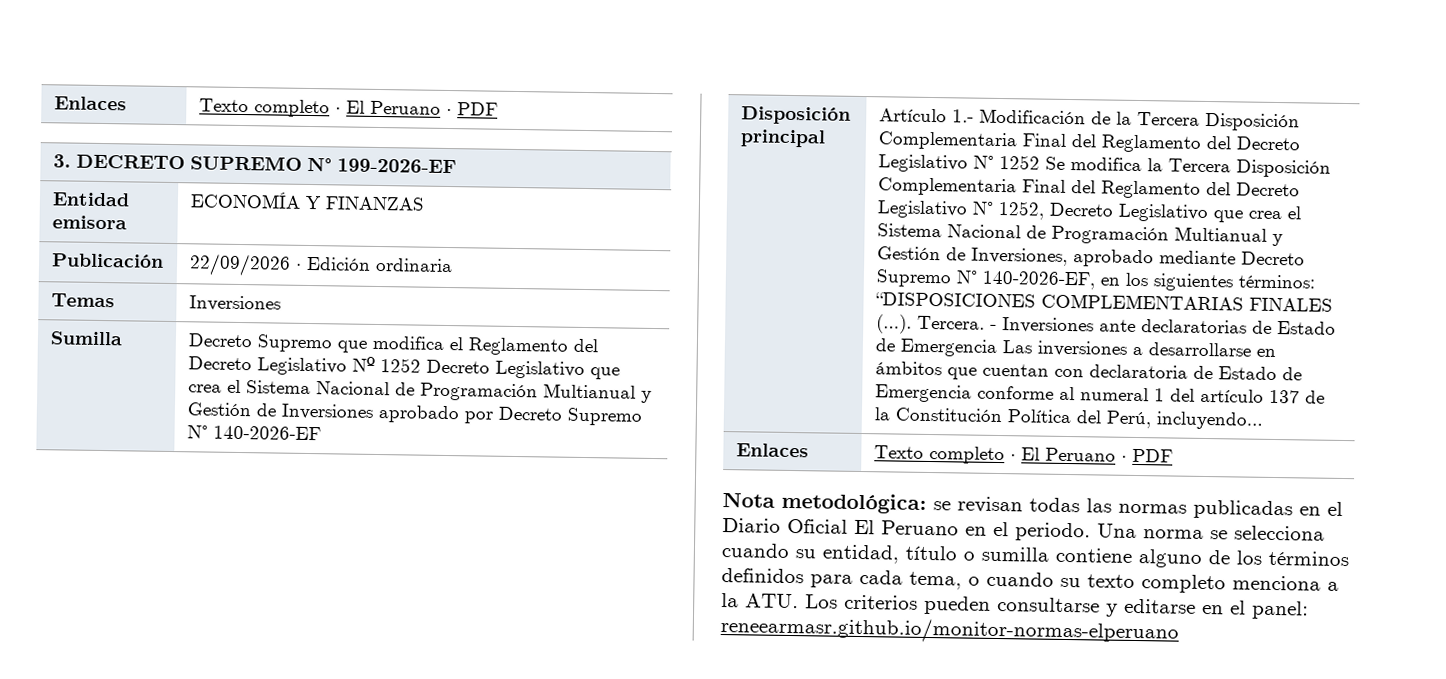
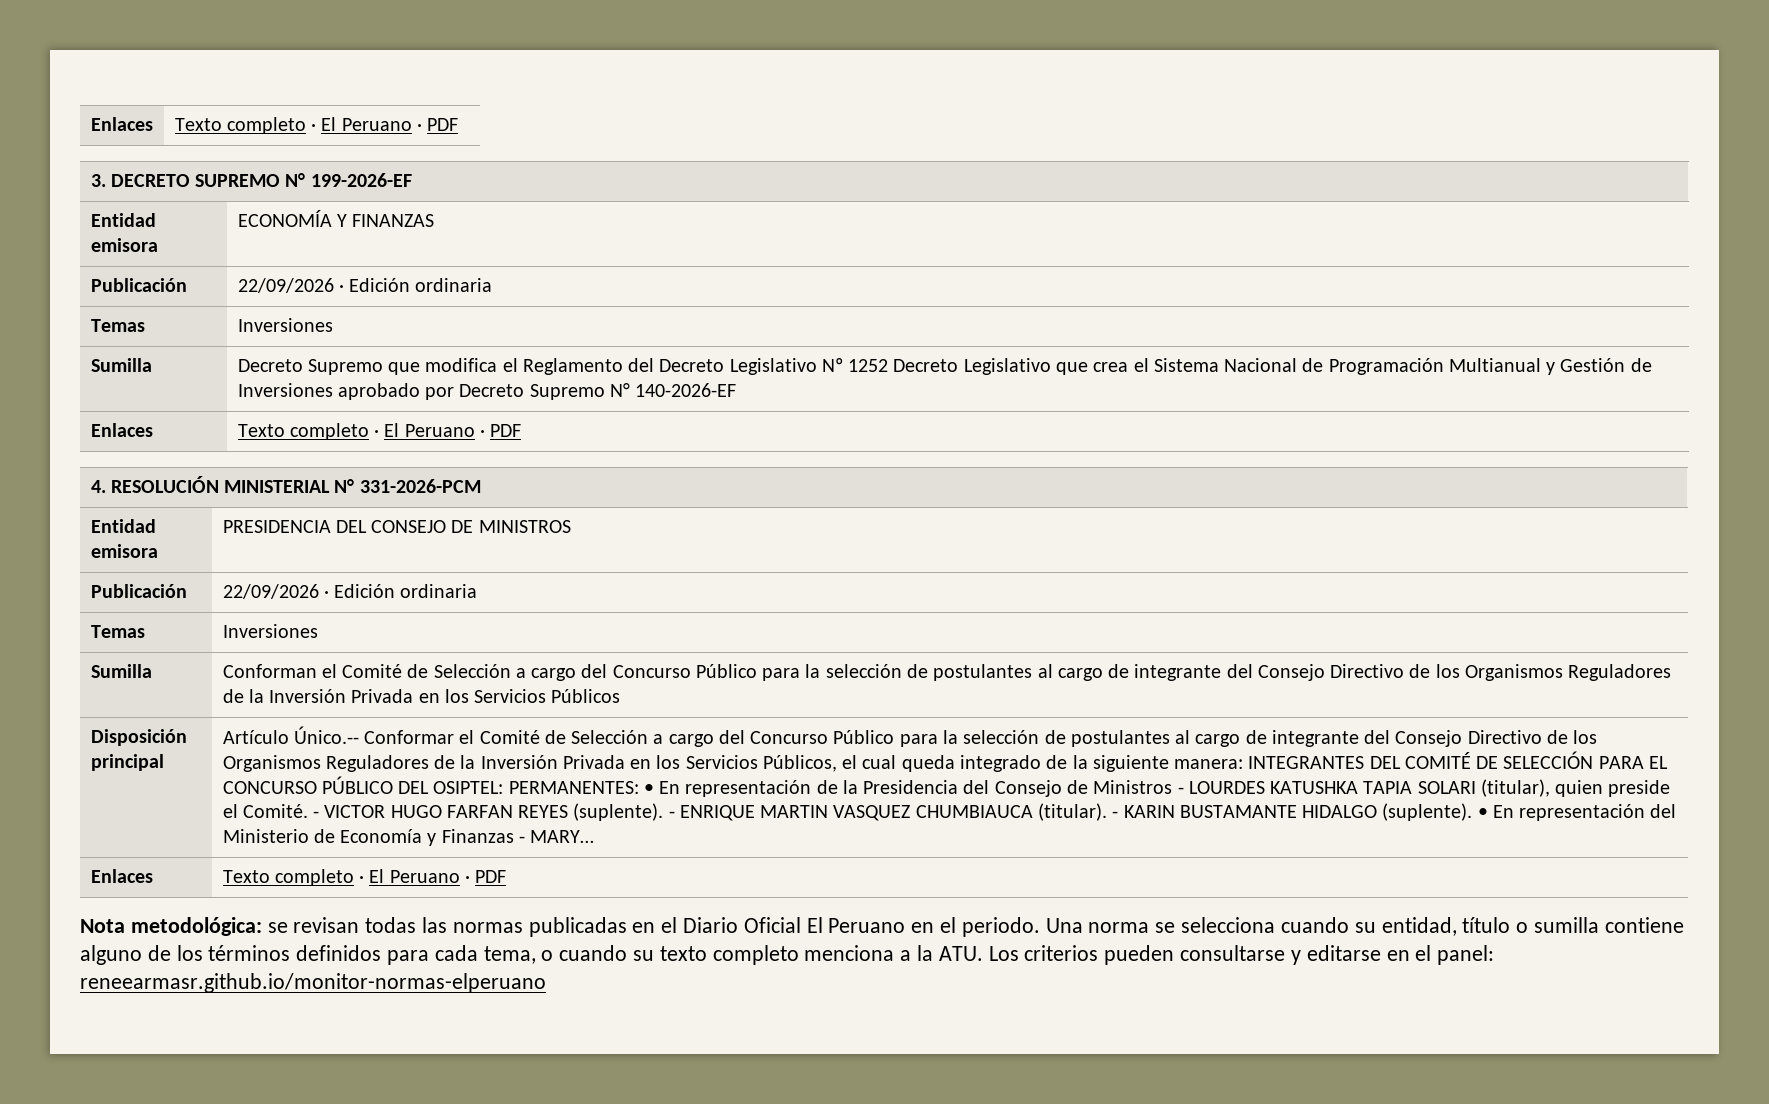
  Sumilla | Decreto Supremo que modifica el Reglamento del Decreto Legislativo Nº 1252 Decreto Legislativo que crea el Sistema Nacional de Programación Multianual y Gestión de Inversiones aprobado por Decreto Supremo N° 140-2026-EF
- Disposición principal | Artículo 1.- Modificación de la Tercera Disposición Complementaria Final del Reglamento del Decreto Legislativo N° 1252 Se modifica la Tercera Disposición Complementaria Final del Reglamento del Decreto Legislativo N° 1252, Decreto Legislativo que crea el Sistema Nacional de Programación Multianual y Gestión de Inversiones, aprobado mediante Decreto Supremo N° 140-2026-EF, en los siguientes términos: “DISPOSICIONES COMPLEMENTARIAS FINALES (…). Tercera. - Inversiones ante declaratorias de Estado de Emergencia Las inversiones a desarrollarse en ámbitos que cuentan con declaratoria de Estado de Emergencia conforme al numeral 1 del artículo 137 de la Constitución Política del Perú, incluyendo…
+ Enlaces | Texto completo · El Peruano · PDF
+ 4. RESOLUCIÓN MINISTERIAL N° 331-2026-PCM
+ Entidad emisora | PRESIDENCIA DEL CONSEJO DE MINISTROS
+ Publicación | 22/09/2026 · Edición ordinaria
+ Temas | Inversiones
+ Sumilla | Conforman el Comité de Selección a cargo del Concurso Público para la selección de postulantes al cargo de integrante del Consejo Directivo de los Organismos Reguladores de la Inversión Privada en los Servicios Públicos
+ Disposición principal | Artículo Único.-- Conformar el Comité de Selección a cargo del Concurso Público para la selección de postulantes al cargo de integrante del Consejo Directivo de los Organismos Reguladores de la Inversión Privada en los Servicios Públicos, el cual queda integrado de la siguiente manera: INTEGRANTES DEL COMITÉ DE SELECCIÓN PARA EL CONCURSO PÚBLICO DEL OSIPTEL: PERMANENTES: • En representación de la Presidencia del Consejo de Ministros - LOURDES KATUSHKA TAPIA SOLARI (titular), quien preside el Comité. - VICTOR HUGO FARFAN REYES (suplente). - ENRIQUE MARTIN VASQUEZ CHUMBIAUCA (titular). - KARIN BUSTAMANTE HIDALGO (suplente). • En representación del Ministerio de Economía y Finanzas - MARY…

